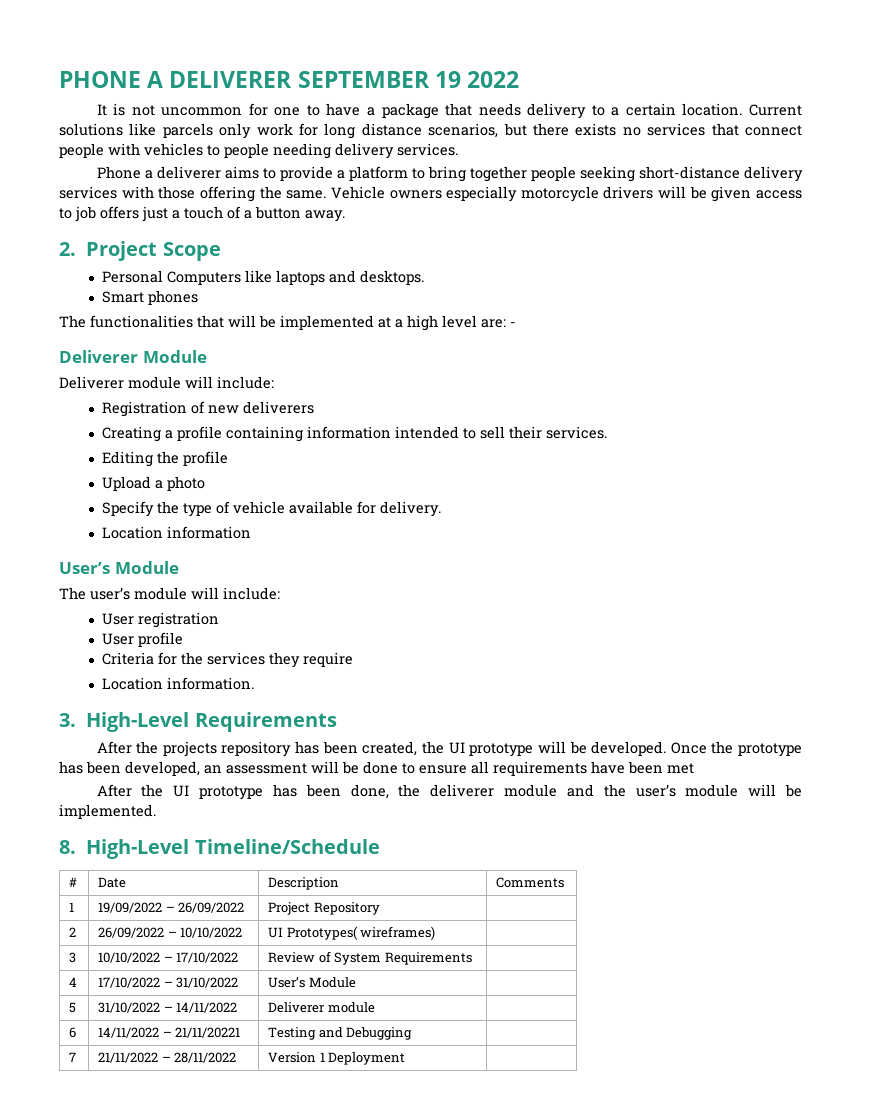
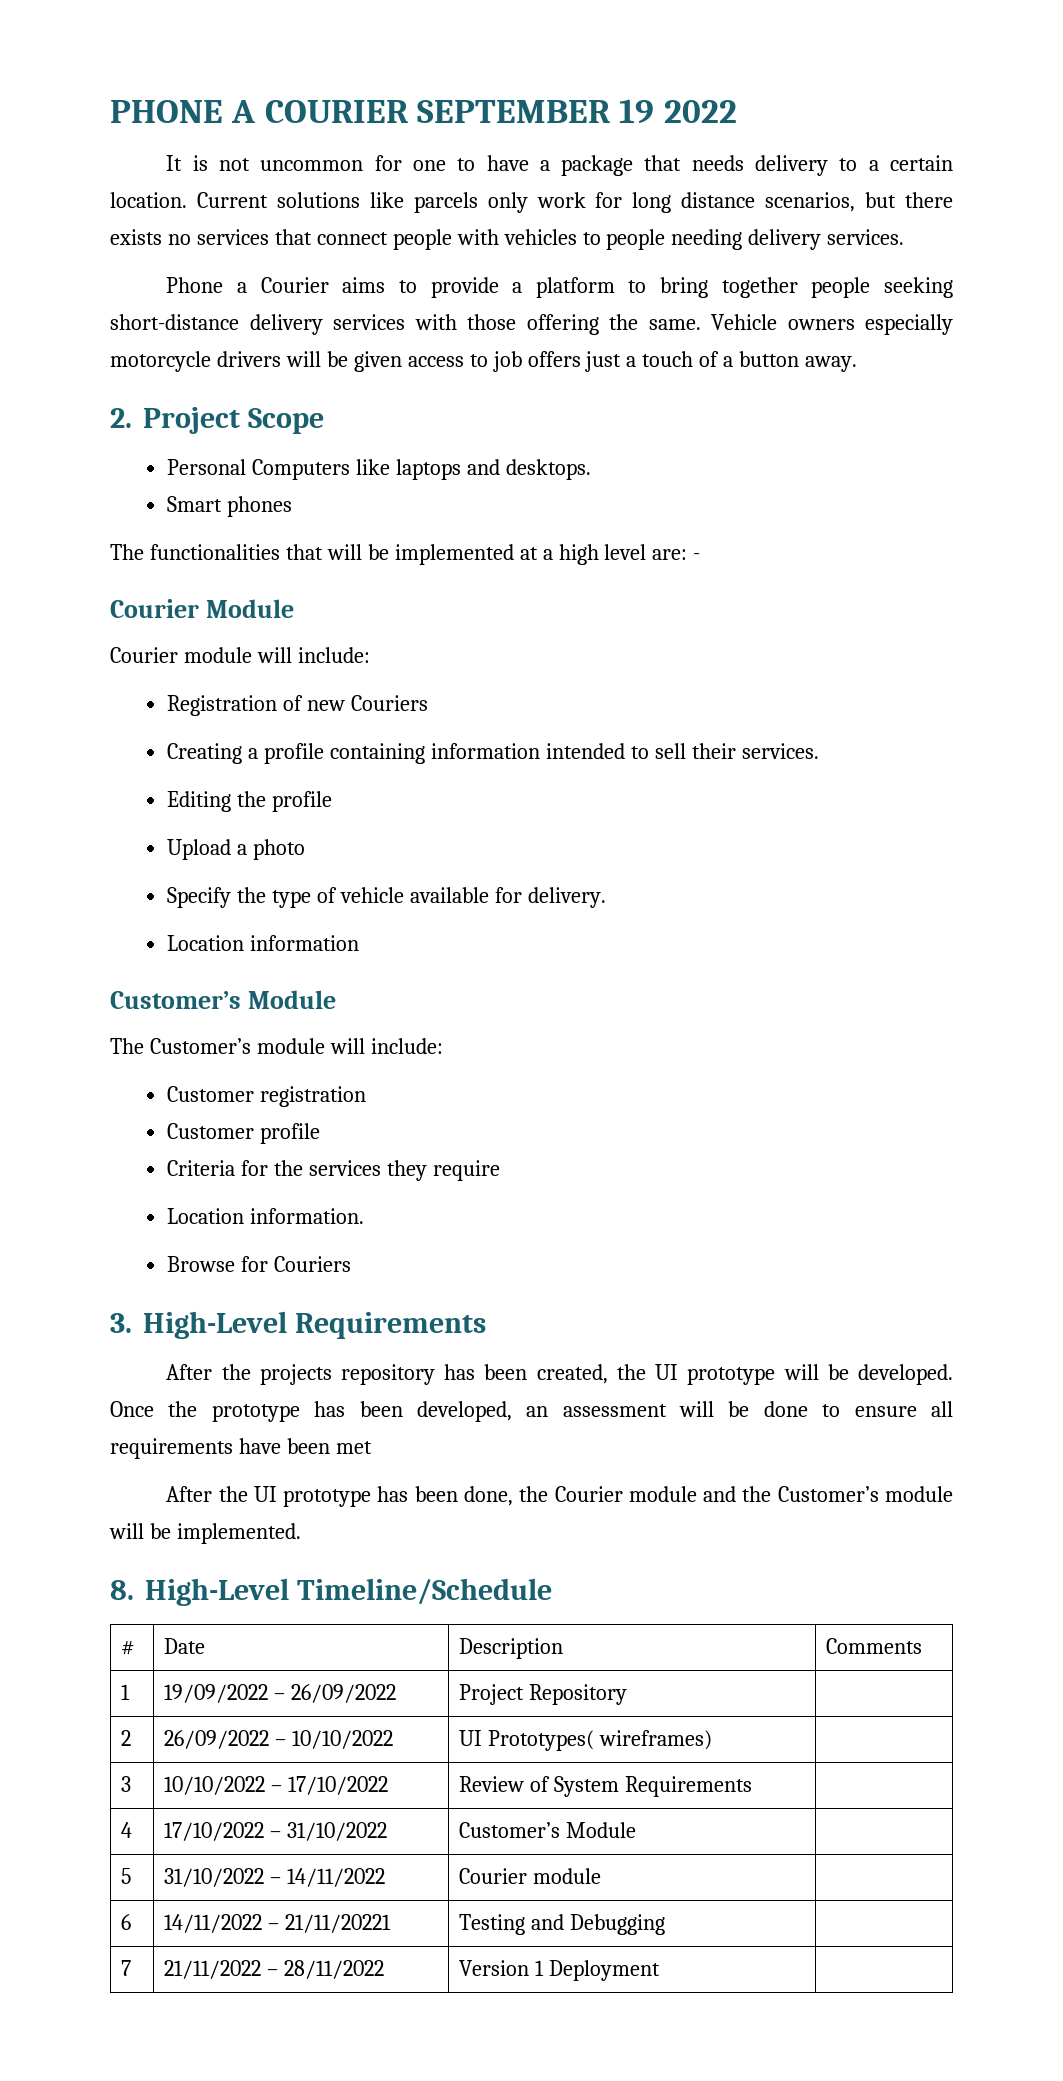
- PHONE A DELIVERER SEPTEMBER 19 2022
+ PHONE A COURIER SEPTEMBER 19 2022
- Phone a deliverer aims to provide a platform to bring together people seeking short-distance delivery services with those offering the same.
+ Phone a Courier aims to provide a platform to bring together people seeking short-distance delivery services with those offering the same.
- Deliverer Module
- Deliverer module will include:
+ Courier Module
+ Courier module will include:
- Registration of new deliverers
+ Registration of new Couriers
  Location information
- User’s Module
+ Customer’s Module
- The user’s module will include:
- User registration
+ The Customer’s module will include:
+ Customer registration
- User profile
+ Customer profile
+ Browse for Couriers
- After the UI prototype has been done, the deliverer module and the user’s module will be implemented.
+ After the UI prototype has been done, the Courier module and the Customer’s module will be implemented.
- 4 | 17/10/2022 – 31/10/2022 | User’s Module |
+ 4 | 17/10/2022 – 31/10/2022 | Customer’s Module |
- 5 | 31/10/2022 – 14/11/2022 | Deliverer module |
+ 5 | 31/10/2022 – 14/11/2022 | Courier module |

